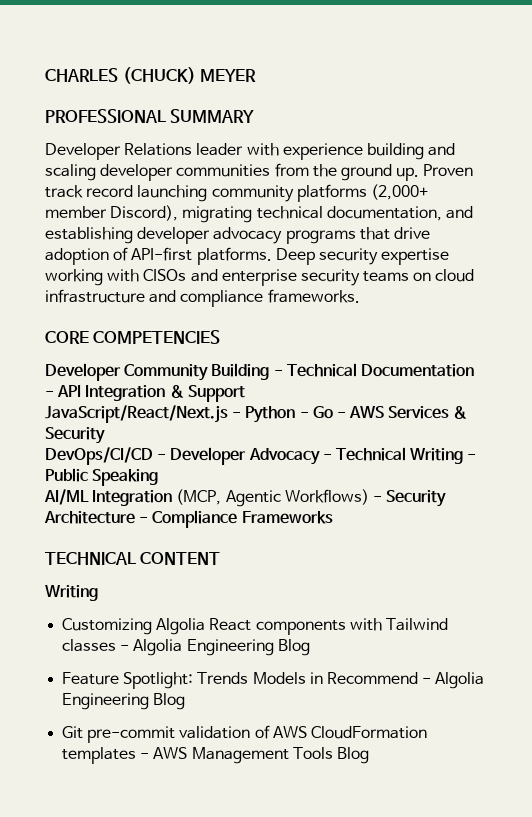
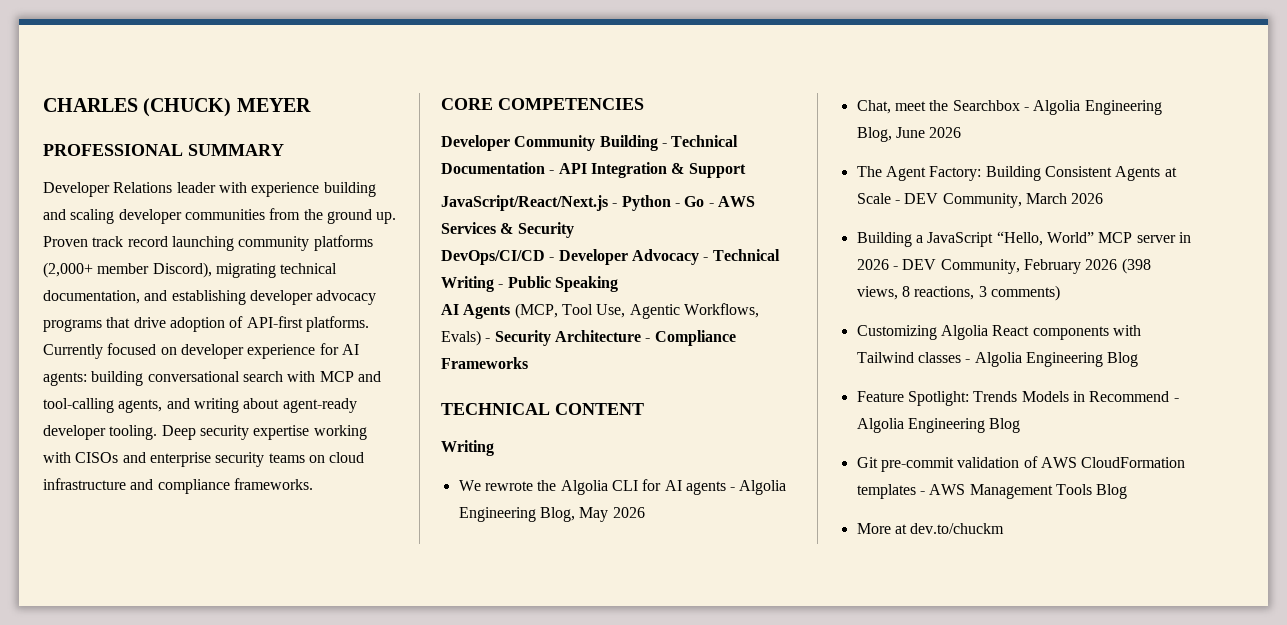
+ Currently focused on developer experience for AI agents: building conversational search with MCP and tool-calling agents, and writing about agent-ready developer tooling.
- AI/ML Integration (MCP, Agentic Workflows) - Security Architecture - Compliance Frameworks
+ AI Agents (MCP, Tool Use, Agentic Workflows, Evals) - Security Architecture - Compliance Frameworks
+ We rewrote the Algolia CLI for AI agents - Algolia Engineering Blog, May 2026
+ Chat, meet the Searchbox - Algolia Engineering Blog, June 2026
+ The Agent Factory: Building Consistent Agents at Scale - DEV Community, March 2026
+ Building a JavaScript “Hello, World” MCP server in 2026 - DEV Community, February 2026 (398 views, 8 reactions, 3 comments)
+ More at dev.to/chuckm

